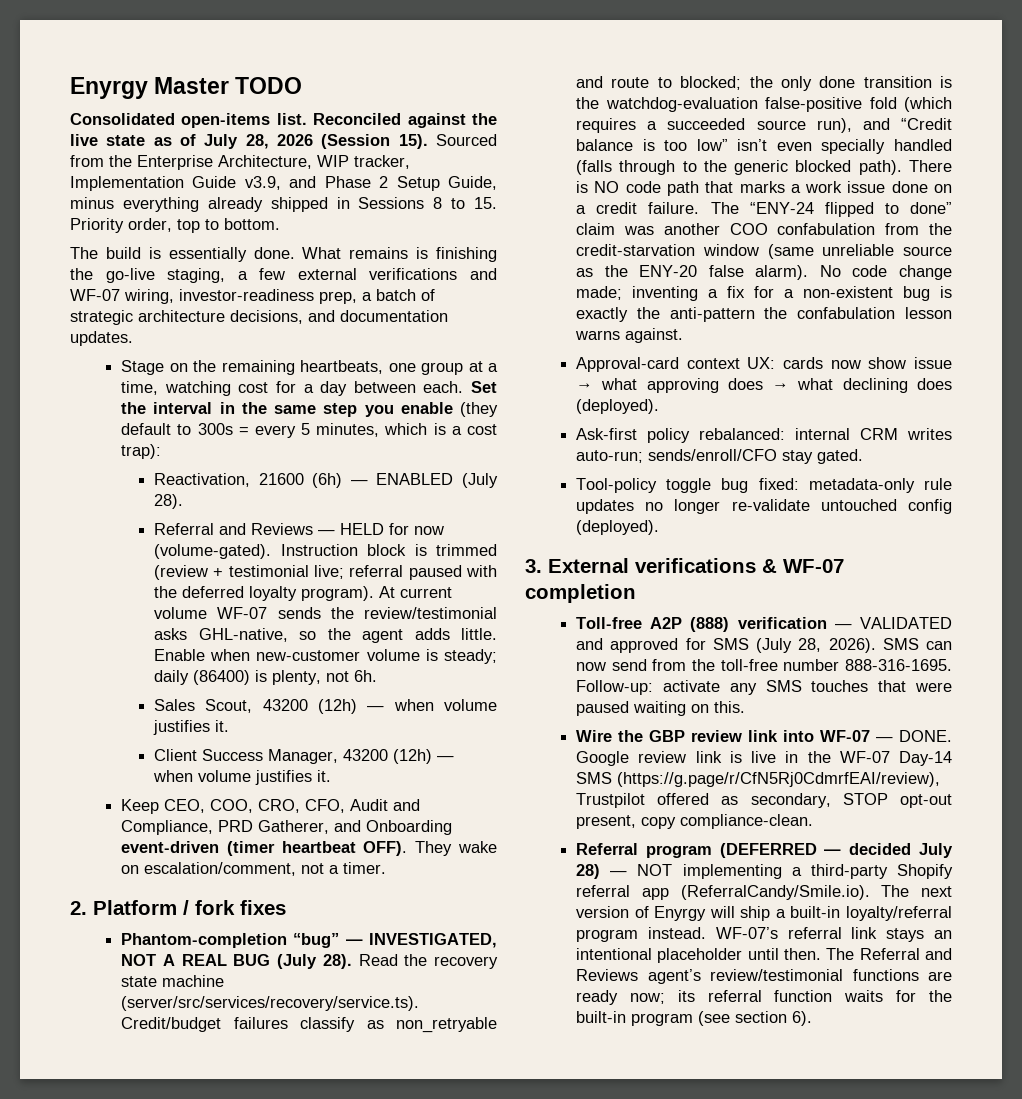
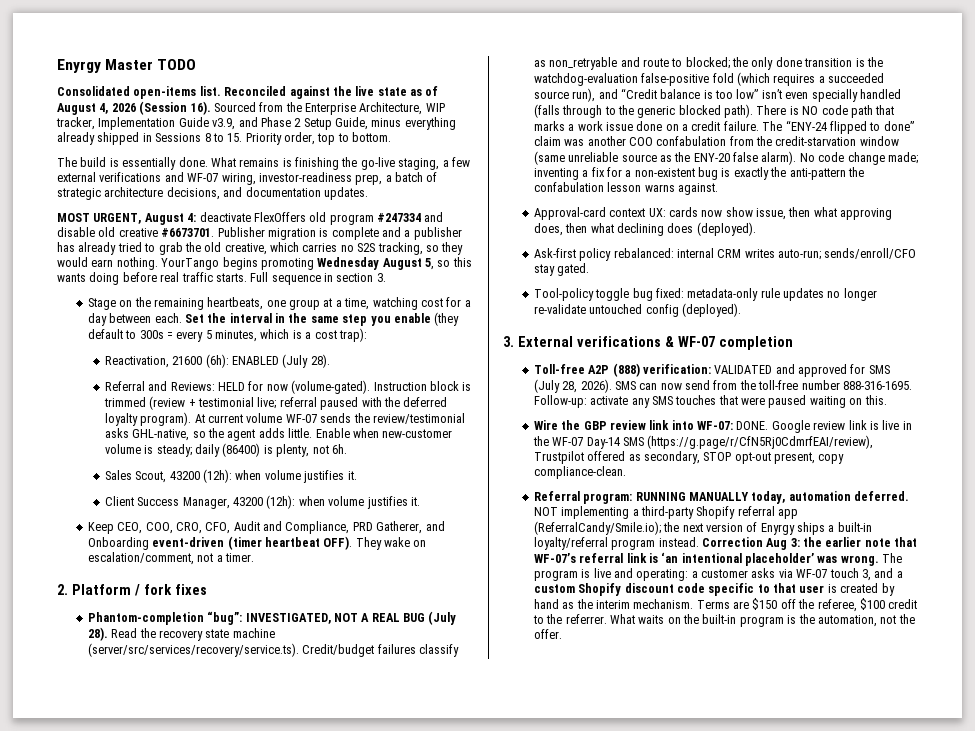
- Reconciled against the live state as of July 28, 2026 (Session 15).
+ Reconciled against the live state as of August 4, 2026 (Session 16).
+ MOST URGENT, August 4: deactivate FlexOffers old program #247334 and disable old creative #6673701. Publisher migration is complete and a publisher has already tried to grab the old creative, which carries no S2S tracking, so they would earn nothing. YourTango begins promoting Wednesday August 5, so this wants doing before real traffic starts. Full sequence in section 3.
- Reactivation, 21600 (6h) — ENABLED (July 28).
+ Reactivation, 21600 (6h): ENABLED (July 28).
- Referral and Reviews — HELD for now (volume-gated).
+ Referral and Reviews: HELD for now (volume-gated).
- Sales Scout, 43200 (12h) — when volume justifies it.
+ Sales Scout, 43200 (12h): when volume justifies it.
- Client Success Manager, 43200 (12h) — when volume justifies it.
+ Client Success Manager, 43200 (12h): when volume justifies it.
- Phantom-completion “bug” — INVESTIGATED, NOT A REAL BUG (July 28).
+ Phantom-completion “bug”: INVESTIGATED, NOT A REAL BUG (July 28).
- Approval-card context UX: cards now show issue → what approving does → what declining does (deployed).
+ Approval-card context UX: cards now show issue, then what approving does, then what declining does (deployed).
- Toll-free A2P (888) verification — VALIDATED and approved for SMS (July 28, 2026).
+ Toll-free A2P (888) verification: VALIDATED and approved for SMS (July 28, 2026).
- Wire the GBP review link into WF-07 — DONE.
+ Wire the GBP review link into WF-07: DONE.
- Referral program (DEFERRED — decided July 28) — NOT implementing a third-party Shopify referral app (ReferralCandy/Smile.io). The next version of Enyrgy will ship a built-in loyalty/referral program instead.
+ Referral program: RUNNING MANUALLY today, automation deferred. NOT implementing a third-party Shopify referral app (ReferralCandy/Smile.io); the next version of Enyrgy ships a built-in loyalty/referral program instead.
- WF-07’s referral link stays an intentional placeholder until then. The Referral and Reviews agent’s review/testimonial functions are ready now; its referral function waits for the built-in program (see section 6).
+ Correction Aug 3: the earlier note that WF-07’s referral link is ‘an intentional placeholder’ was wrong. The program is live and operating: a customer asks via WF-07 touch 3, and a custom Shopify discount code specific to that user is created by hand as the interim mechanism. Terms are $150 off the referee, $100 credit to the referrer. What waits on the built-in program is the automation, not the offer.

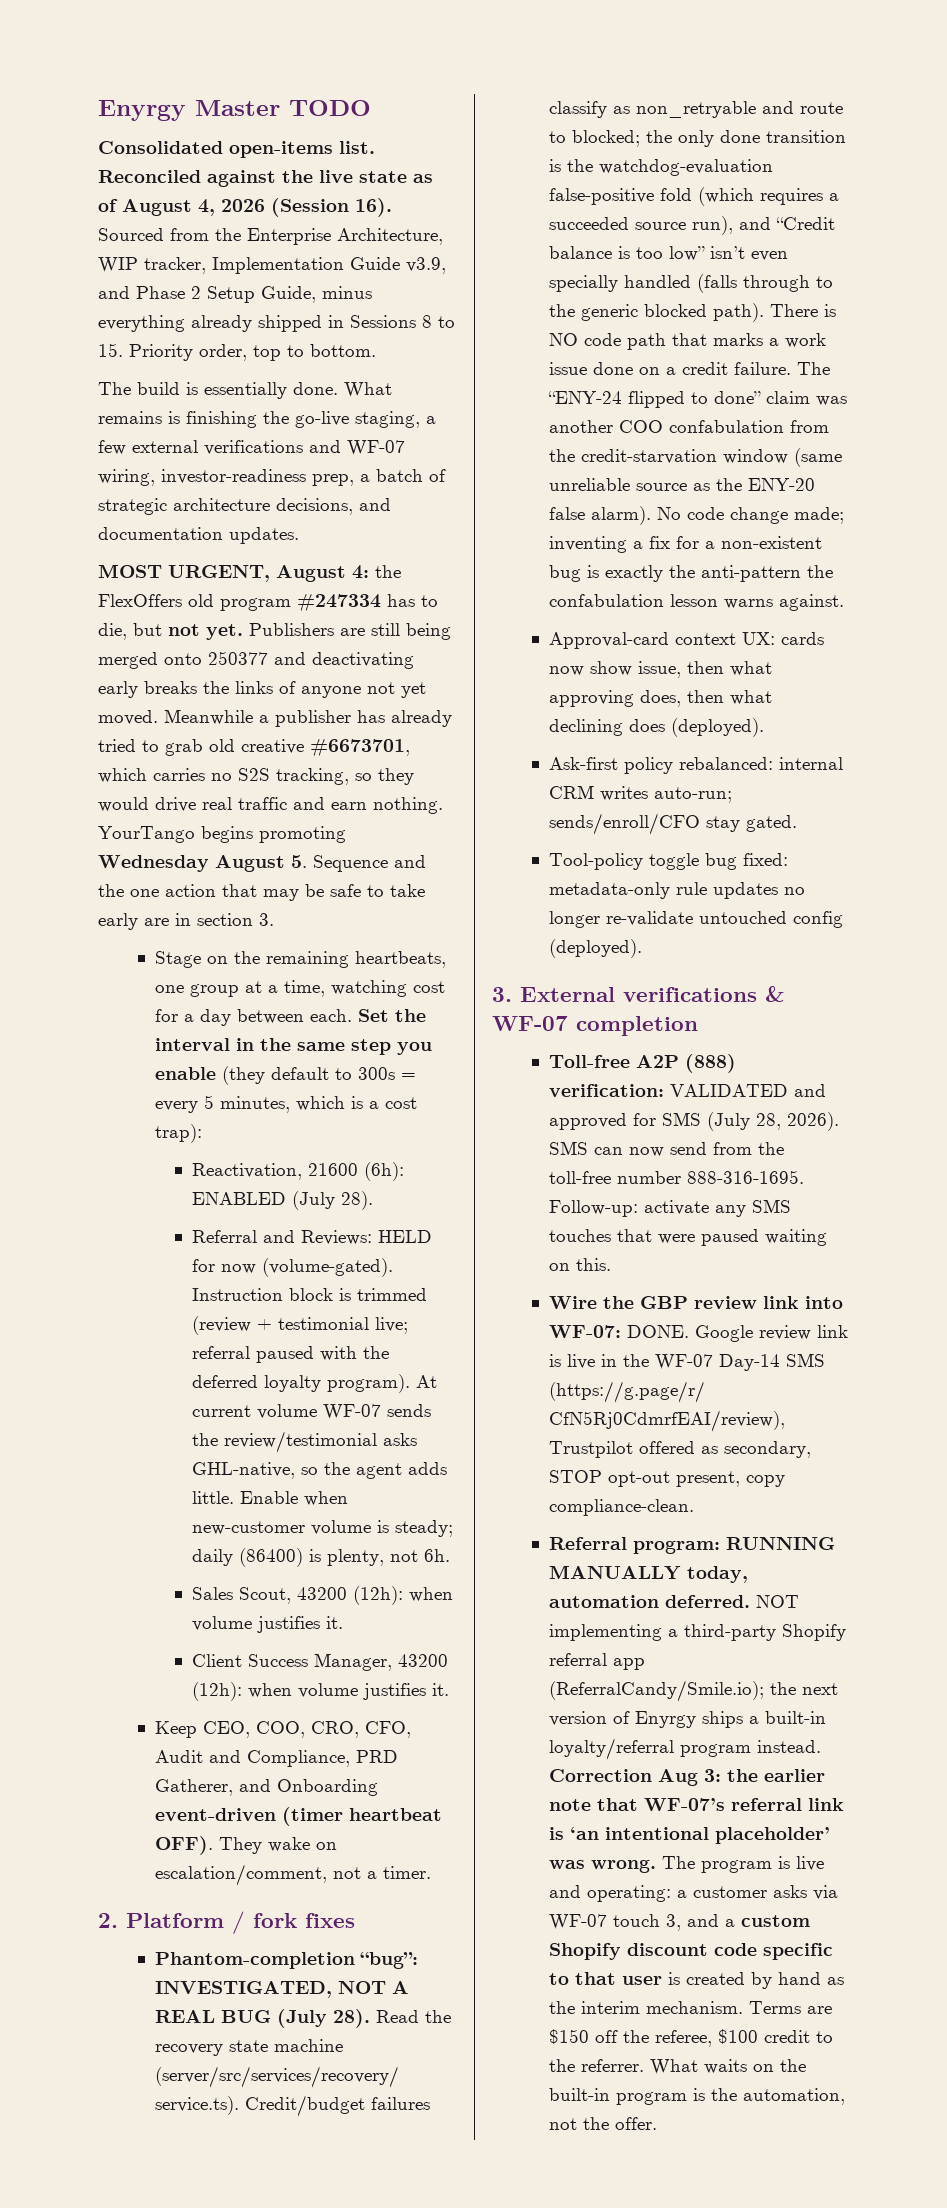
- MOST URGENT, August 4: deactivate FlexOffers old program #247334 and disable old creative #6673701. Publisher migration is complete and a publisher has already tried to grab the old creative, which carries no S2S tracking, so they would earn nothing.
+ MOST URGENT, August 4: the FlexOffers old program #247334 has to die, but not yet. Publishers are still being merged onto 250377 and deactivating early breaks the links of anyone not yet moved. Meanwhile a publisher has already tried to grab old creative #6673701, which carries no S2S tracking, so they would drive real traffic and earn nothing.
- YourTango begins promoting Wednesday August 5, so this wants doing before real traffic starts. Full sequence in section 3.
+ YourTango begins promoting Wednesday August 5. Sequence and the one action that may be safe to take early are in section 3.

